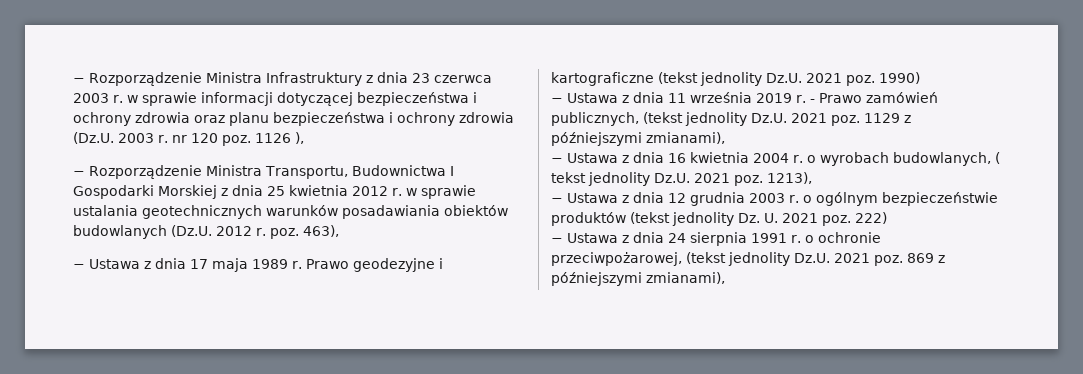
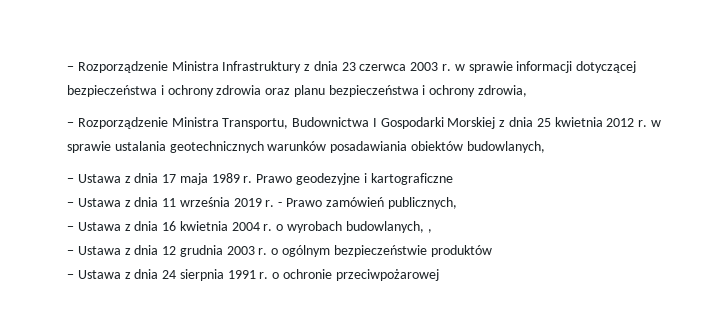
- − Rozporządzenie Ministra Infrastruktury z dnia 23 czerwca 2003 r. w sprawie informacji dotyczącej bezpieczeństwa i ochrony zdrowia oraz planu bezpieczeństwa i ochrony zdrowia (Dz.U. 2003 r. nr 120 poz. 1126 ),
+ − Rozporządzenie Ministra Infrastruktury z dnia 23 czerwca 2003 r. w sprawie informacji dotyczącej bezpieczeństwa i ochrony zdrowia oraz planu bezpieczeństwa i ochrony zdrowia,
- − Rozporządzenie Ministra Transportu, Budownictwa I Gospodarki Morskiej z dnia 25 kwietnia 2012 r. w sprawie ustalania geotechnicznych warunków posadawiania obiektów budowlanych (Dz.U. 2012 r. poz. 463),
+ − Rozporządzenie Ministra Transportu, Budownictwa I Gospodarki Morskiej z dnia 25 kwietnia 2012 r. w sprawie ustalania geotechnicznych warunków posadawiania obiektów budowlanych,
- Prawo geodezyjne i kartograficzne (tekst jednolity Dz.U. 2021 poz. 1990)
+ Prawo geodezyjne i kartograficzne
- - Prawo zamówień publicznych, (tekst jednolity Dz.U. 2021 poz. 1129 z późniejszymi zmianami),
+ - Prawo zamówień publicznych,
- − Ustawa z dnia 16 kwietnia 2004 r. o wyrobach budowlanych, ( tekst jednolity Dz.U. 2021 poz. 1213),
+ − Ustawa z dnia 16 kwietnia 2004 r. o wyrobach budowlanych, ,
- − Ustawa z dnia 12 grudnia 2003 r. o ogólnym bezpieczeństwie produktów (tekst jednolity Dz. U. 2021 poz. 222)
+ − Ustawa z dnia 12 grudnia 2003 r. o ogólnym bezpieczeństwie produktów
- − Ustawa z dnia 24 sierpnia 1991 r. o ochronie przeciwpożarowej, (tekst jednolity Dz.U. 2021 poz. 869 z późniejszymi zmianami),
+ − Ustawa z dnia 24 sierpnia 1991 r. o ochronie przeciwpożarowej

